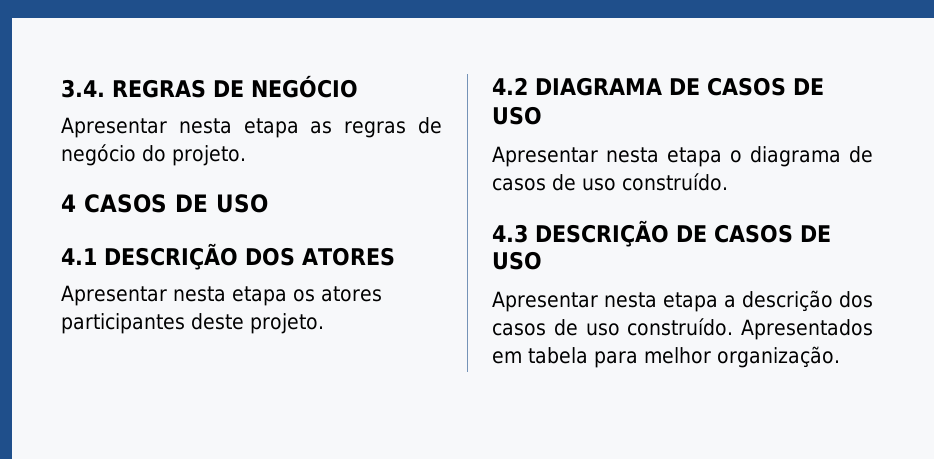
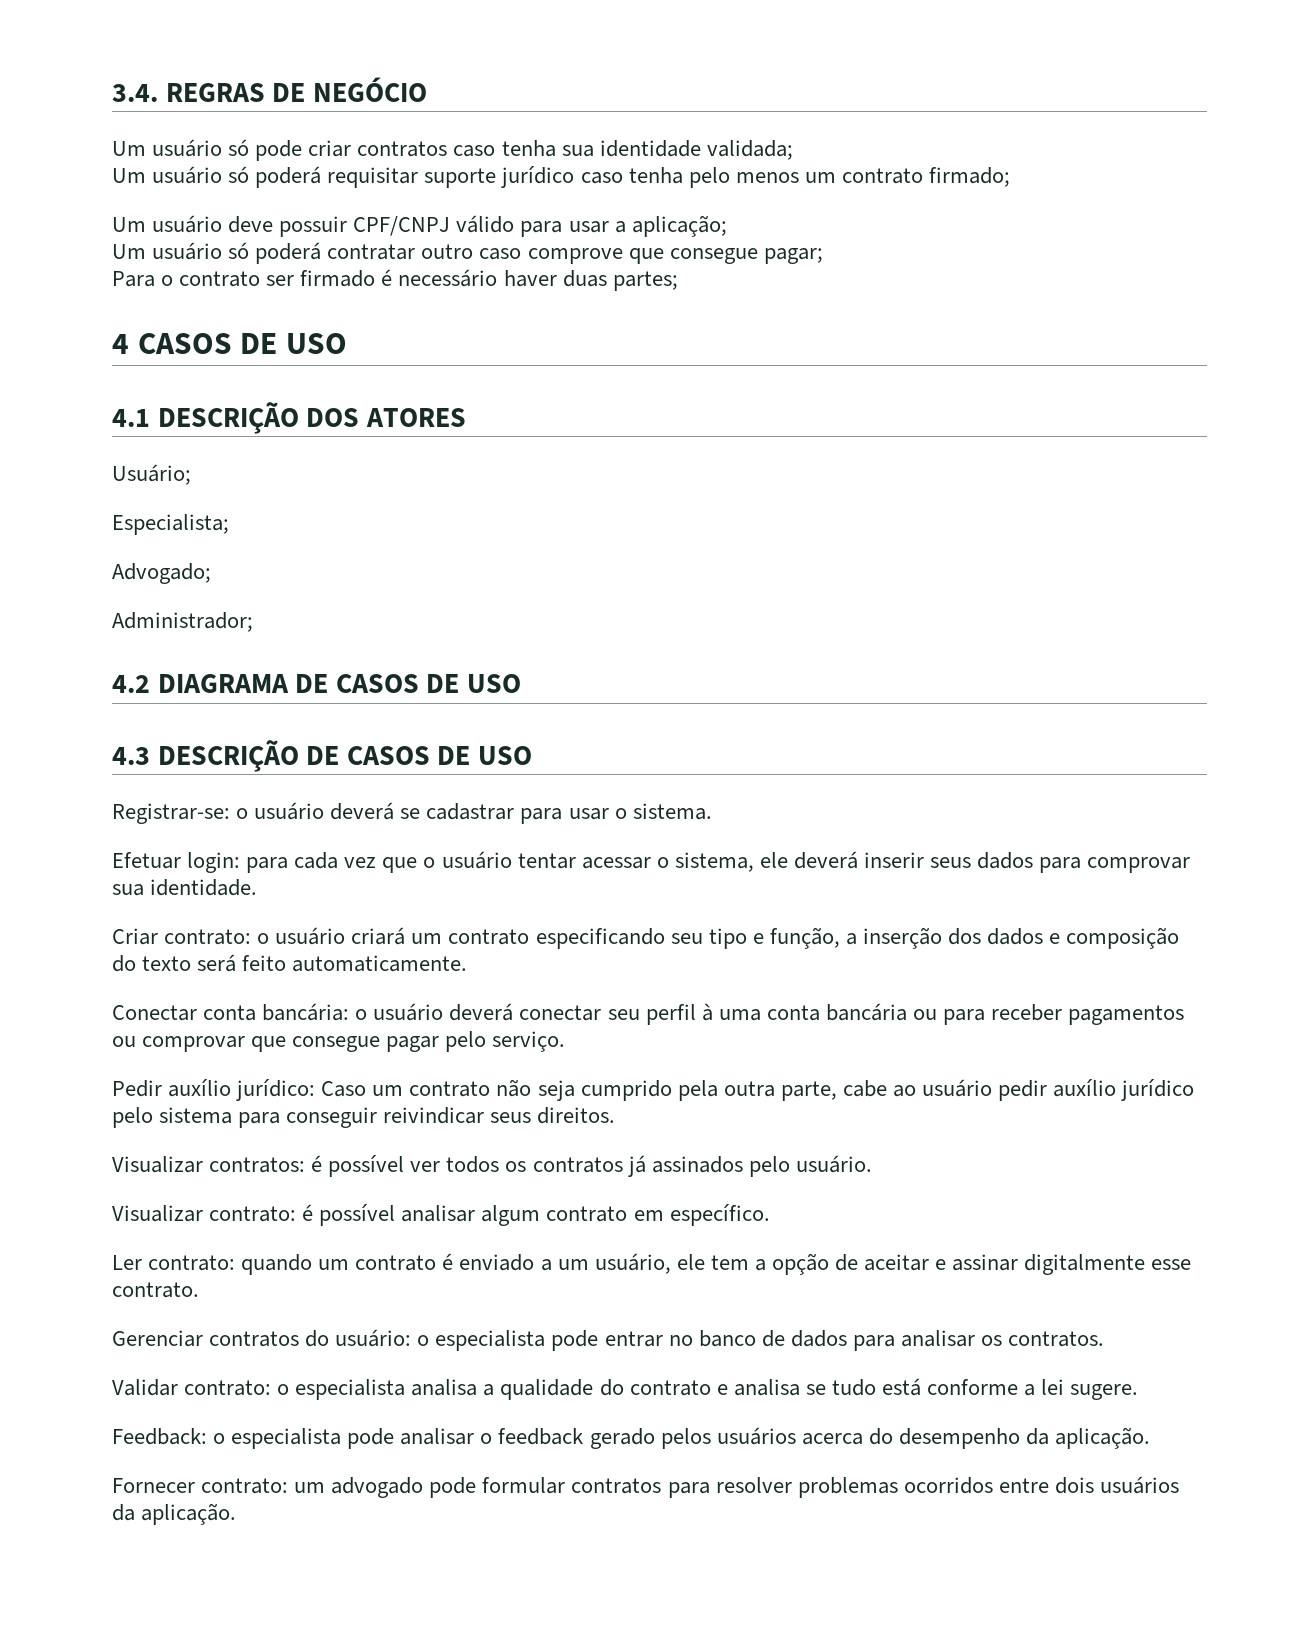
- Apresentar nesta etapa as regras de negócio do projeto.
+ Um usuário só pode criar contratos caso tenha sua identidade validada;
+ Um usuário só poderá requisitar suporte jurídico caso tenha pelo menos um contrato firmado;
+ Um usuário deve possuir CPF/CNPJ válido para usar a aplicação;
+ Um usuário só poderá contratar outro caso comprove que consegue pagar;
+ Para o contrato ser firmado é necessário haver duas partes;
- Apresentar nesta etapa os atores participantes deste projeto.
+ Usuário;
+ Especialista;
+ Advogado;
+ Administrador;
- Apresentar nesta etapa o diagrama de casos de uso construído.
- Apresentar nesta etapa a descrição dos casos de uso construído. Apresentados em tabela para melhor organização.
+ Registrar-se: o usuário deverá se cadastrar para usar o sistema.
+ Efetuar login: para cada vez que o usuário tentar acessar o sistema, ele deverá inserir seus dados para comprovar sua identidade.
+ Criar contrato: o usuário criará um contrato especificando seu tipo e função, a inserção dos dados e composição do texto será feito automaticamente.
+ Conectar conta bancária: o usuário deverá conectar seu perfil à uma conta bancária ou para receber pagamentos ou comprovar que consegue pagar pelo serviço.
+ Pedir auxílio jurídico: Caso um contrato não seja cumprido pela outra parte, cabe ao usuário pedir auxílio jurídico pelo sistema para conseguir reivindicar seus direitos.
+ Visualizar contratos: é possível ver todos os contratos já assinados pelo usuário.
+ Visualizar contrato: é possível analisar algum contrato em específico.
+ Ler contrato: quando um contrato é enviado a um usuário, ele tem a opção de aceitar e assinar digitalmente esse contrato.
+ Gerenciar contratos do usuário: o especialista pode entrar no banco de dados para analisar os contratos.
+ Validar contrato: o especialista analisa a qualidade do contrato e analisa se tudo está conforme a lei sugere.
+ Feedback: o especialista pode analisar o feedback gerado pelos usuários acerca do desempenho da aplicação.
+ Fornecer contrato: um advogado pode formular contratos para resolver problemas ocorridos entre dois usuários da aplicação.

